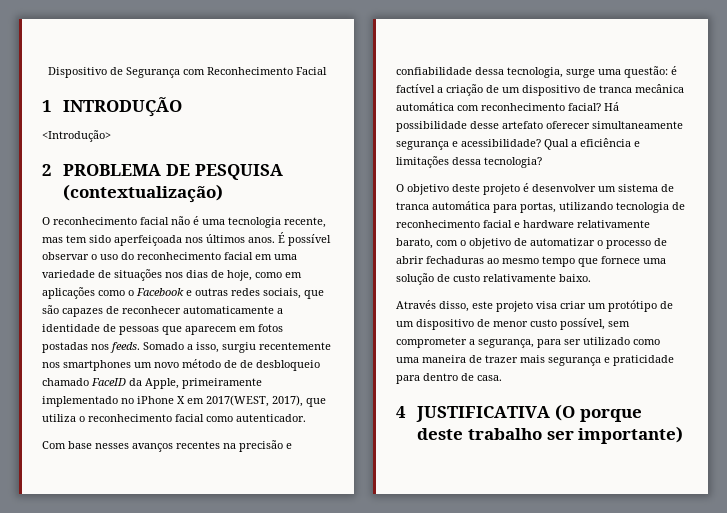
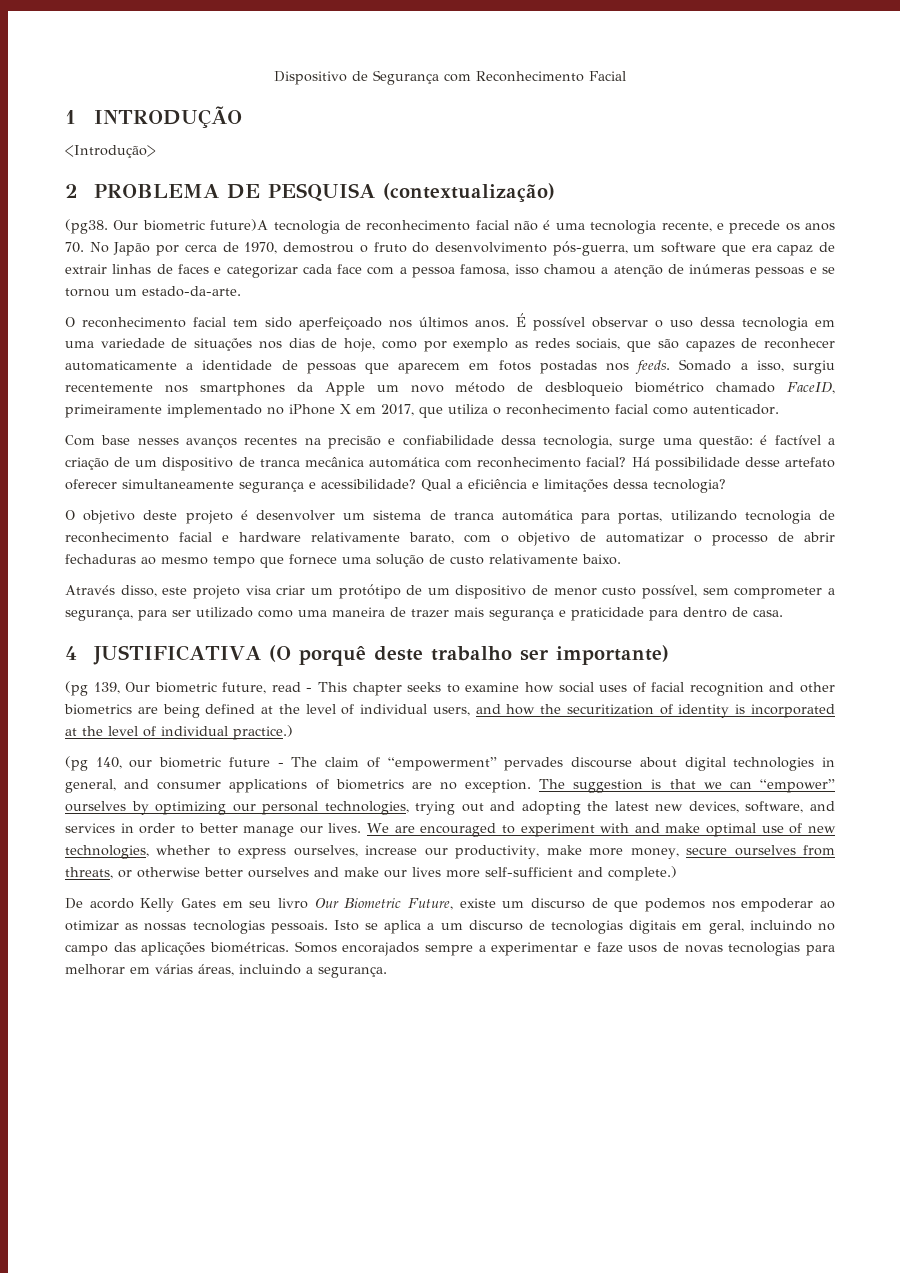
- O reconhecimento facial não é uma tecnologia recente, mas tem sido aperfeiçoada nos últimos anos.
+ (pg38. Our biometric future)A tecnologia de reconhecimento facial não é uma tecnologia recente, e precede os anos 70. No Japão por cerca de 1970, demostrou o fruto do desenvolvimento pós-guerra, um software que era capaz de extrair linhas de faces e categorizar cada face com a pessoa famosa, isso chamou a atenção de inúmeras pessoas e se tornou um estado-da-arte.
+ O reconhecimento facial tem sido aperfeiçoado nos últimos anos.
- É possível observar o uso do reconhecimento facial em uma variedade de situações nos dias de hoje, como em aplicações como o Facebook e outras redes sociais, que são capazes de reconhecer automaticamente a identidade de pessoas que aparecem em fotos postadas nos feeds.
+ É possível observar o uso dessa tecnologia em uma variedade de situações nos dias de hoje, como por exemplo as redes sociais, que são capazes de reconhecer automaticamente a identidade de pessoas que aparecem em fotos postadas nos feeds.
- Somado a isso, surgiu recentemente nos smartphones um novo método de de desbloqueio chamado FaceID da Apple, primeiramente implementado no iPhone X em 2017(WEST, 2017), que utiliza o reconhecimento facial como autenticador.
+ Somado a isso, surgiu recentemente nos smartphones da Apple um novo método de desbloqueio biométrico chamado FaceID, primeiramente implementado no iPhone X em 2017, que utiliza o reconhecimento facial como autenticador.
- 4 JUSTIFICATIVA (O porque deste trabalho ser importante)
+ 4 JUSTIFICATIVA (O porquê deste trabalho ser importante)
+ (pg 139, Our biometric future, read - This chapter seeks to examine how social uses of facial recognition and other biometrics are being defined at the level of individual users, and how the securitization of identity is incorporated at the level of individual practice.)
+ (pg 140, our biometric future - The claim of “empowerment” pervades discourse about digital technologies in general, and consumer applications of biometrics are no exception. The suggestion is that we can “empower” ourselves by optimizing our personal technologies, trying out and adopting the latest new devices, software, and services in order to better manage our lives. We are encouraged to experiment with and make optimal use of new technologies, whether to express ourselves, increase our productivity, make more money, secure ourselves from threats, or otherwise better ourselves and make our lives more self-sufficient and complete.)
+ De acordo Kelly Gates em seu livro Our Biometric Future, existe um discurso de que podemos nos empoderar ao otimizar as nossas tecnologias pessoais. Isto se aplica a um discurso de tecnologias digitais em geral, incluindo no campo das aplicações biométricas. Somos encorajados sempre a experimentar e faze usos de novas tecnologias para melhorar em várias áreas, incluindo a segurança.

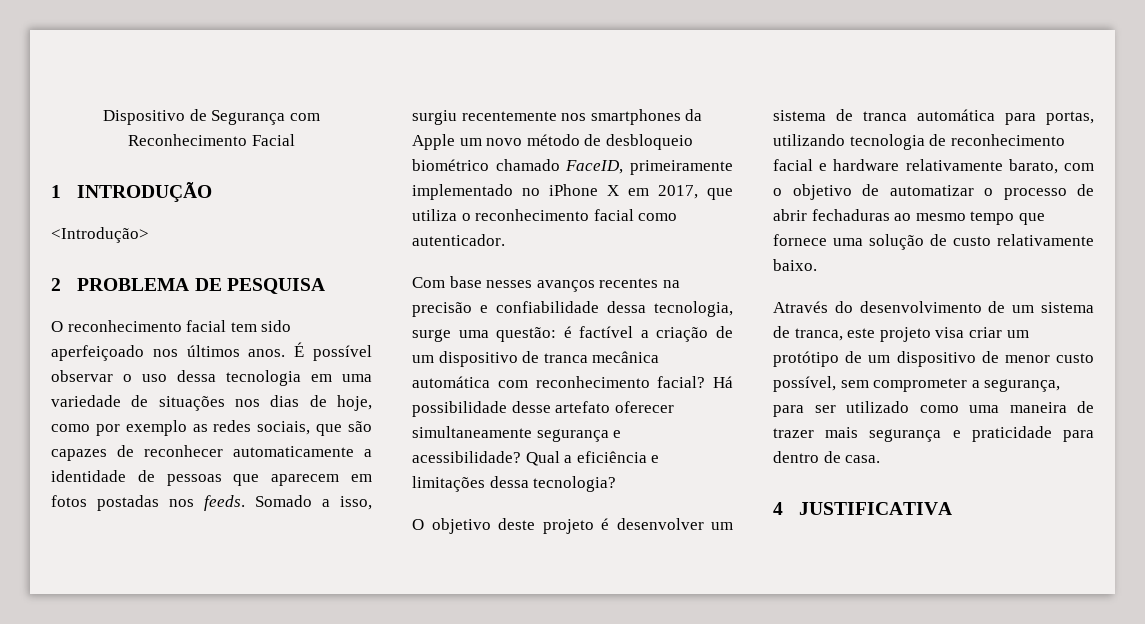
- 2 PROBLEMA DE PESQUISA (contextualização)
- (pg38. Our biometric future)A tecnologia de reconhecimento facial não é uma tecnologia recente, e precede os anos 70. No Japão por cerca de 1970, demostrou o fruto do desenvolvimento pós-guerra, um software que era capaz de extrair linhas de faces e categorizar cada face com a pessoa famosa, isso chamou a atenção de inúmeras pessoas e se tornou um estado-da-arte.
+ 2 PROBLEMA DE PESQUISA
- Através disso, este projeto visa criar um protótipo de um dispositivo de menor custo possível, sem comprometer a segurança, para ser utilizado como uma maneira de trazer mais segurança e praticidade para dentro de casa.
+ Através do desenvolvimento de um sistema de tranca, este projeto visa criar um protótipo de um dispositivo de menor custo possível, sem comprometer a segurança, para ser utilizado como uma maneira de trazer mais segurança e praticidade para dentro de casa.
- 4 JUSTIFICATIVA (O porquê deste trabalho ser importante)
- (pg 139, Our biometric future, read - This chapter seeks to examine how social uses of facial recognition and other biometrics are being defined at the level of individual users, and how the securitization of identity is incorporated at the level of individual practice.)
- (pg 140, our biometric future - The claim of “empowerment” pervades discourse about digital technologies in general, and consumer applications of biometrics are no exception. The suggestion is that we can “empower” ourselves by optimizing our personal technologies, trying out and adopting the latest new devices, software, and services in order to better manage our lives. We are encouraged to experiment with and make optimal use of new technologies, whether to express ourselves, increase our productivity, make more money, secure ourselves from threats, or otherwise better ourselves and make our lives more self-sufficient and complete.)
- De acordo Kelly Gates em seu livro Our Biometric Future, existe um discurso de que podemos nos empoderar ao otimizar as nossas tecnologias pessoais. Isto se aplica a um discurso de tecnologias digitais em geral, incluindo no campo das aplicações biométricas. Somos encorajados sempre a experimentar e faze usos de novas tecnologias para melhorar em várias áreas, incluindo a segurança.
+ 4 JUSTIFICATIVA

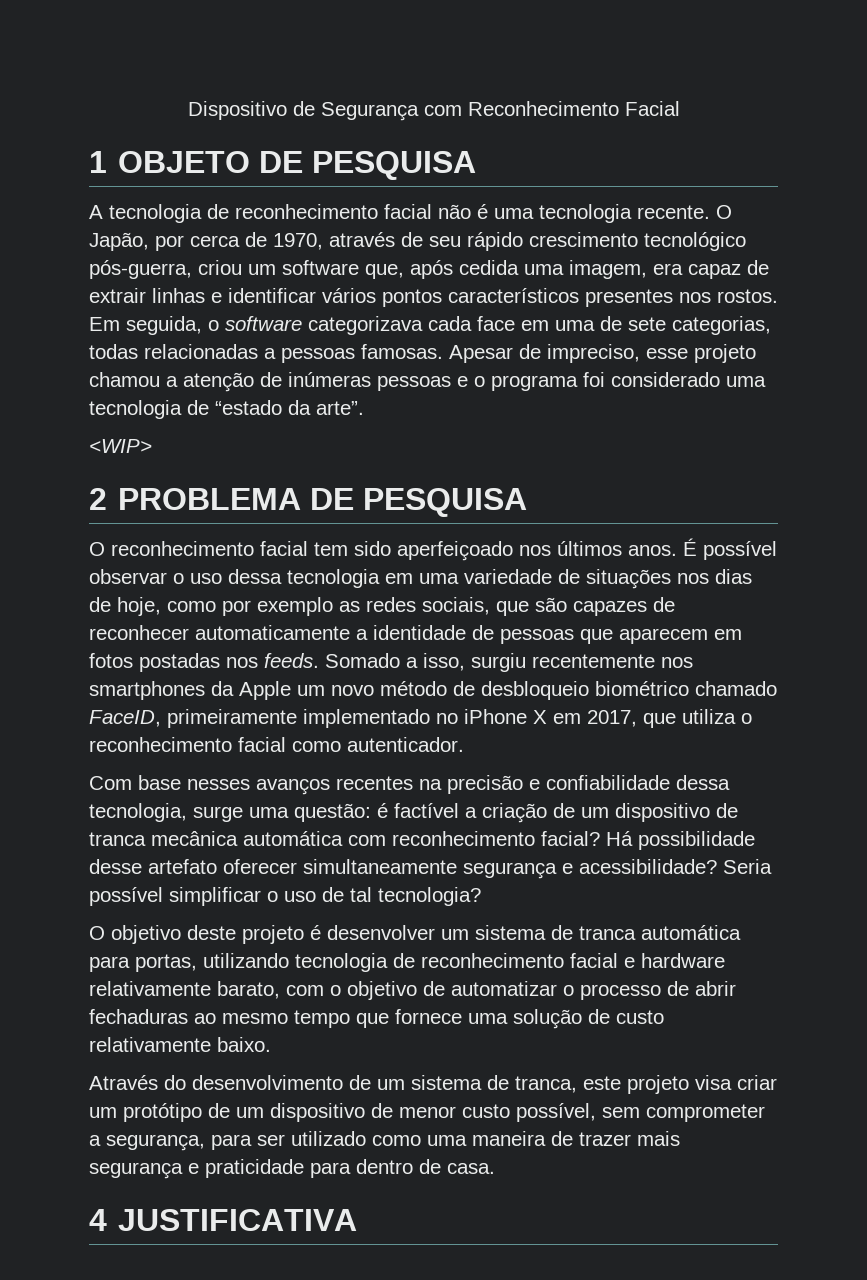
- 1 INTRODUÇÃO
- <Introdução>
+ 1 OBJETO DE PESQUISA
+ A tecnologia de reconhecimento facial não é uma tecnologia recente. O Japão, por cerca de 1970, através de seu rápido crescimento tecnológico pós-guerra, criou um software que, após cedida uma imagem, era capaz de extrair linhas e identificar vários pontos característicos presentes nos rostos. Em seguida, o software categorizava cada face em uma de sete categorias, todas relacionadas a pessoas famosas. Apesar de impreciso, esse projeto chamou a atenção de inúmeras pessoas e o programa foi considerado uma tecnologia de “estado da arte”.
+ <WIP>
- Qual a eficiência e limitações dessa tecnologia?
+ Seria possível simplificar o uso de tal tecnologia?

